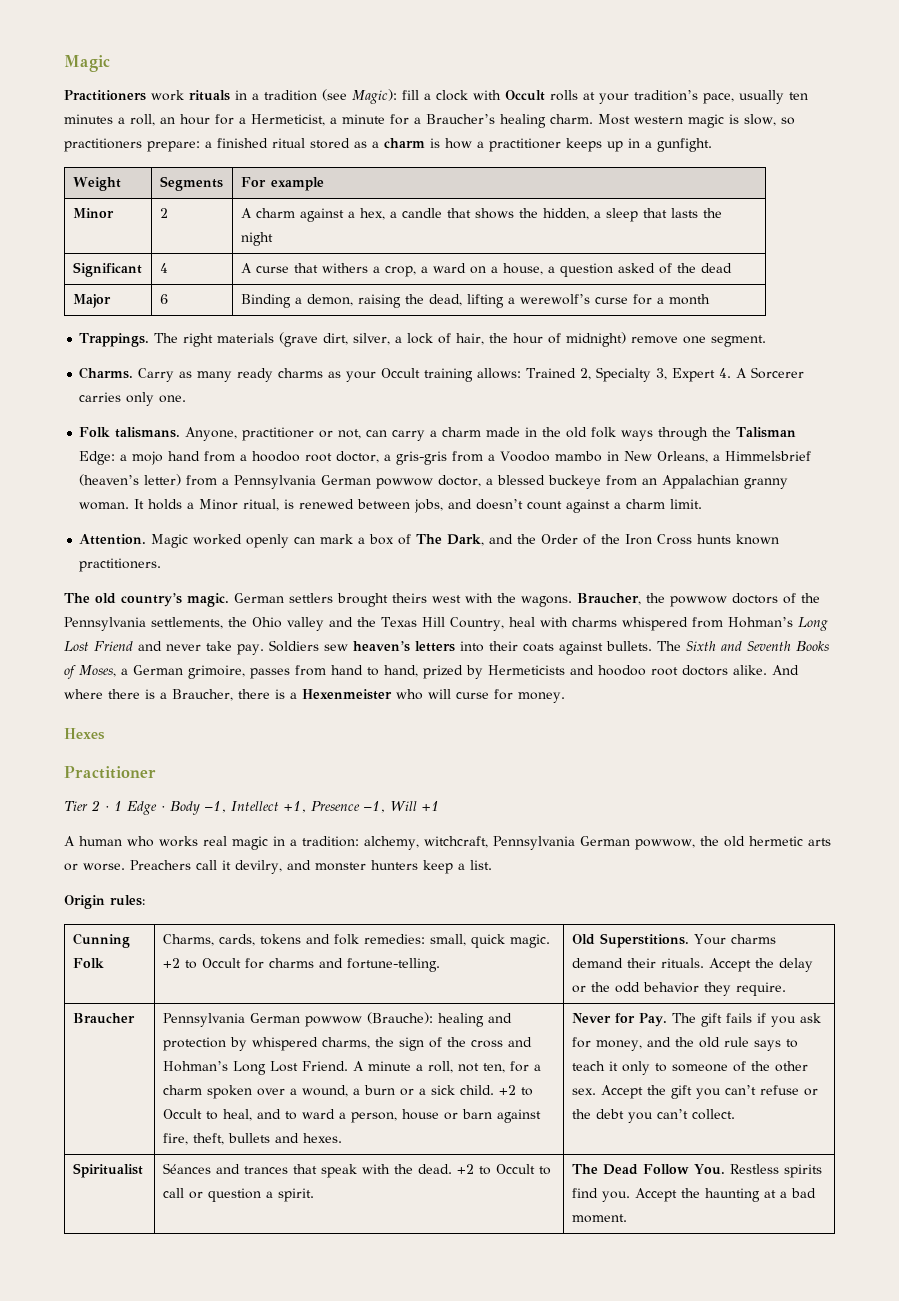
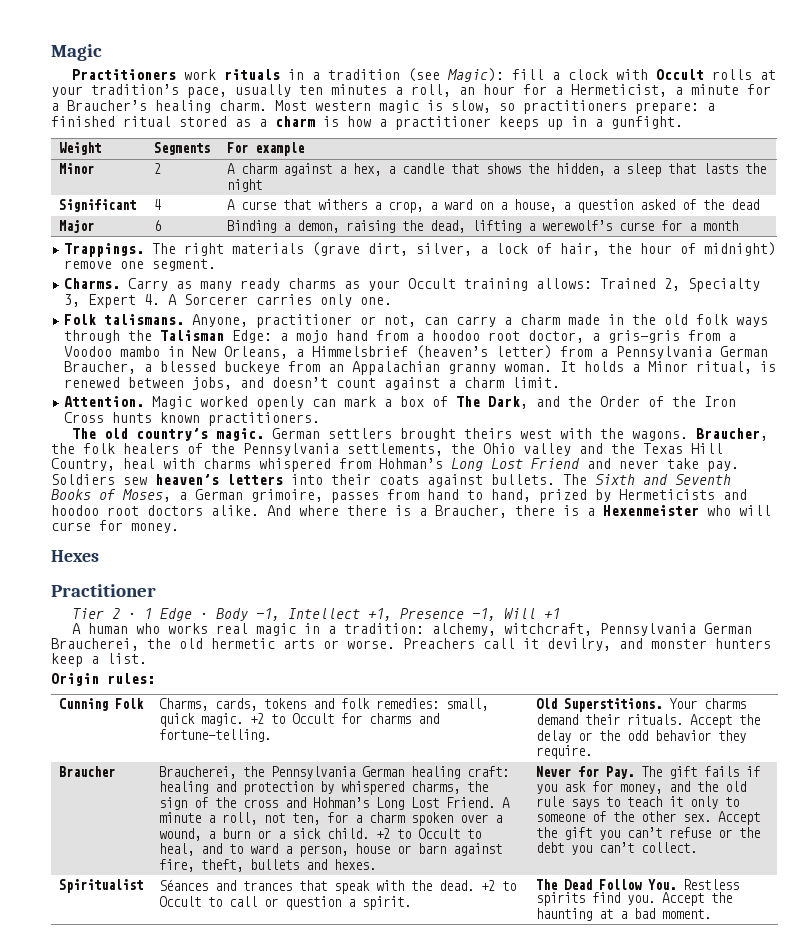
- Anyone, practitioner or not, can carry a charm made in the old folk ways through the Talisman Edge: a mojo hand from a hoodoo root doctor, a gris-gris from a Voodoo mambo in New Orleans, a Himmelsbrief (heaven’s letter) from a Pennsylvania German powwow doctor, a blessed buckeye from an Appalachian granny woman.
+ Anyone, practitioner or not, can carry a charm made in the old folk ways through the Talisman Edge: a mojo hand from a hoodoo root doctor, a gris-gris from a Voodoo mambo in New Orleans, a Himmelsbrief (heaven’s letter) from a Pennsylvania German Braucher, a blessed buckeye from an Appalachian granny woman.
- Braucher, the powwow doctors of the Pennsylvania settlements, the Ohio valley and the Texas Hill Country, heal with charms whispered from Hohman’s Long Lost Friend and never take pay.
+ Braucher, the folk healers of the Pennsylvania settlements, the Ohio valley and the Texas Hill Country, heal with charms whispered from Hohman’s Long Lost Friend and never take pay.
- A human who works real magic in a tradition: alchemy, witchcraft, Pennsylvania German powwow, the old hermetic arts or worse.
+ A human who works real magic in a tradition: alchemy, witchcraft, Pennsylvania German Braucherei, the old hermetic arts or worse.
- Pennsylvania German powwow (Brauche): healing and protection by whispered charms, the sign of the cross and Hohman’s Long Lost Friend.
+ Braucherei, the Pennsylvania German healing craft: healing and protection by whispered charms, the sign of the cross and Hohman’s Long Lost Friend.

